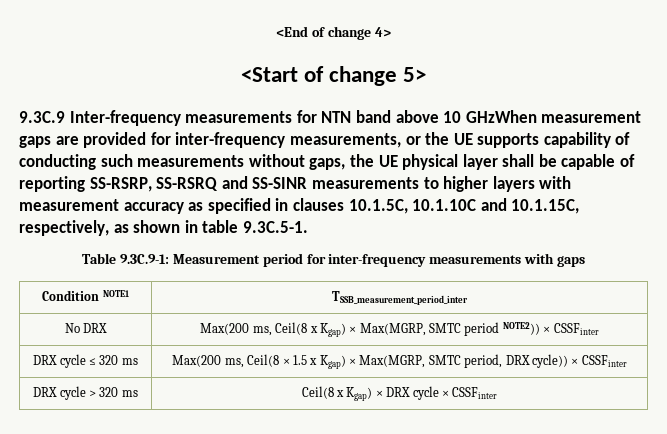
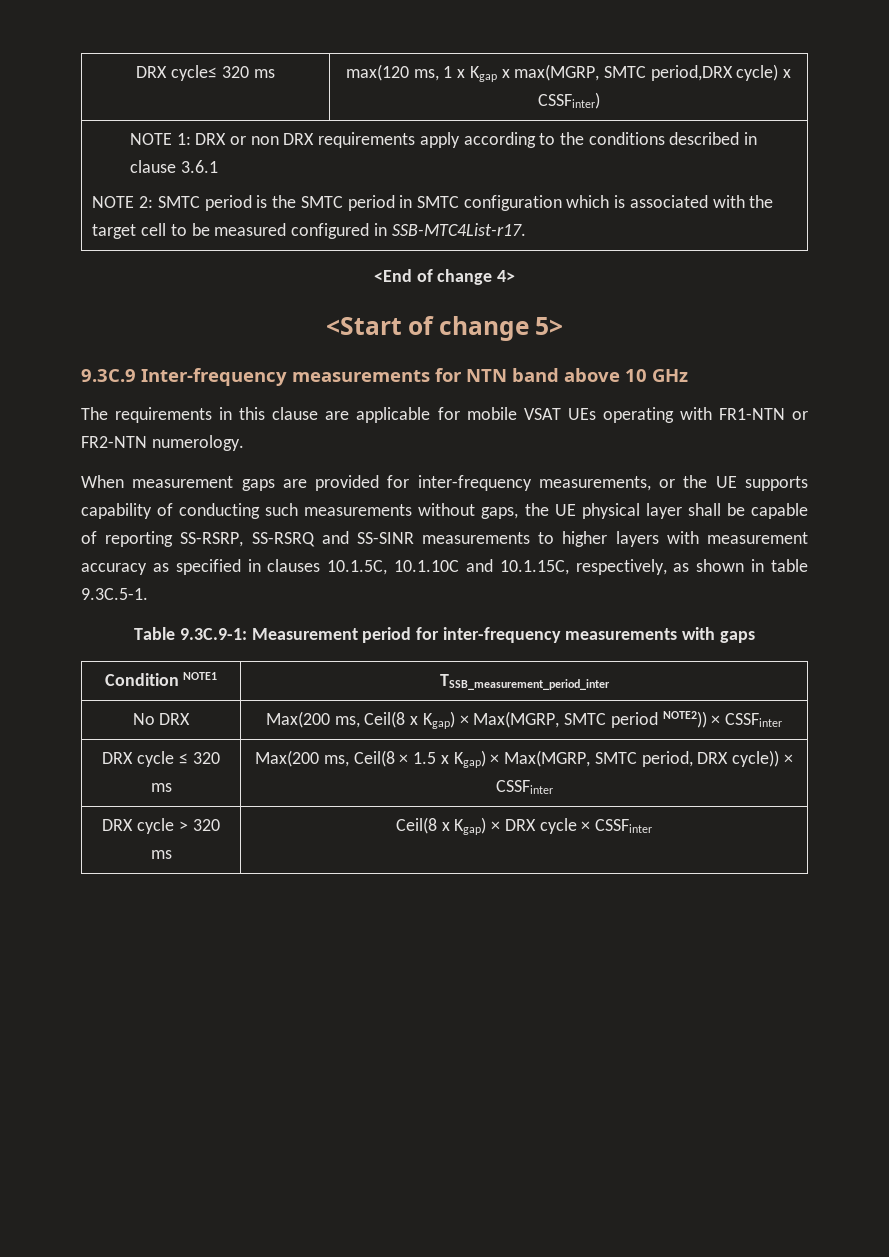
+ DRX cycle≤ 320 ms | max(120 ms, 1 x Kgap x max(MGRP, SMTC period,DRX cycle) x CSSFinter)
+ NOTE 1: DRX or non DRX requirements apply according to the conditions described in clause 3.6.1
+ NOTE 2: SMTC period is the SMTC period in SMTC configuration which is associated with the target cell to be measured configured in SSB-MTC4List-r17.
- 9.3C.9 Inter-frequency measurements for NTN band above 10 GHzWhen measurement gaps are provided for inter-frequency measurements, or the UE supports capability of conducting such measurements without gaps, the UE physical layer shall be capable of reporting SS-RSRP, SS-RSRQ and SS-SINR measurements to higher layers with measurement accuracy as specified in clauses 10.1.5C, 10.1.10C and 10.1.15C, respectively, as shown in table 9.3C.5-1.
+ 9.3C.9 Inter-frequency measurements for NTN band above 10 GHz
+ The requirements in this clause are applicable for mobile VSAT UEs operating with FR1-NTN or FR2-NTN numerology.
+ When measurement gaps are provided for inter-frequency measurements, or the UE supports capability of conducting such measurements without gaps, the UE physical layer shall be capable of reporting SS-RSRP, SS-RSRQ and SS-SINR measurements to higher layers with measurement accuracy as specified in clauses 10.1.5C, 10.1.10C and 10.1.15C, respectively, as shown in table 9.3C.5-1.

